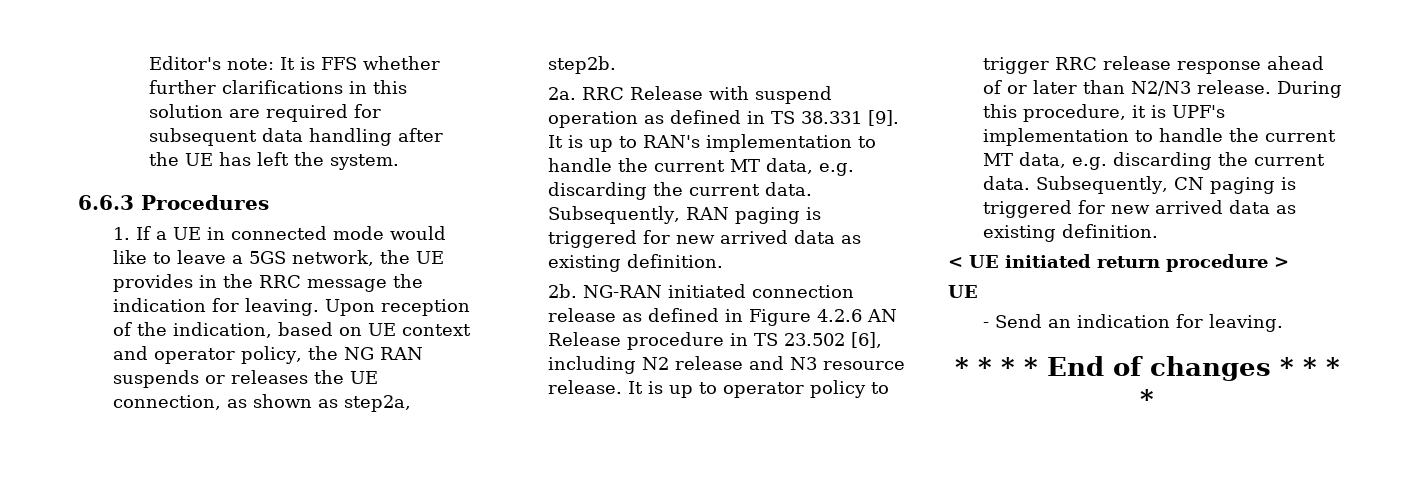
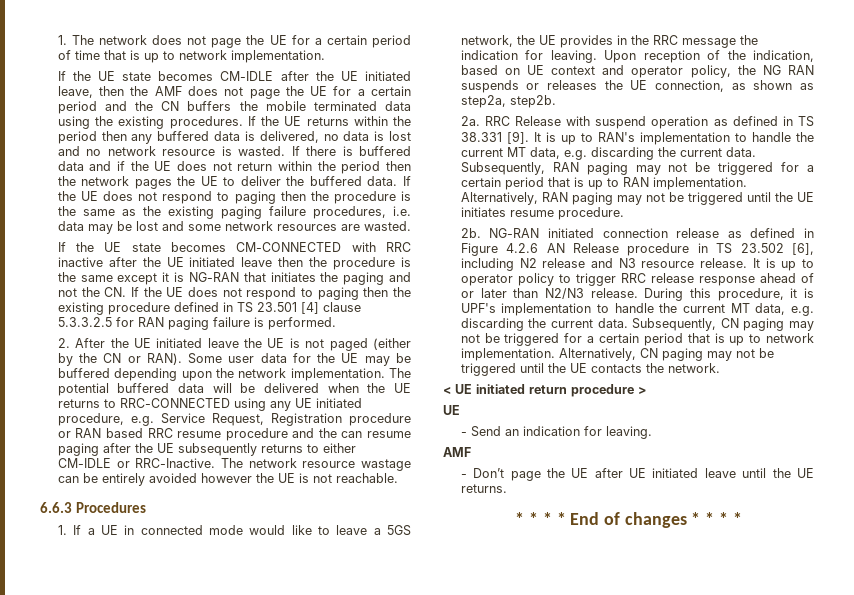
- Editor's note: It is FFS whether further clarifications in this solution are required for subsequent data handling after the UE has left the system.
+ 1. The network does not page the UE for a certain period of time that is up to network implementation.
+ If the UE state becomes CM-IDLE after the UE initiated leave, then the AMF does not page the UE for a certain period and the CN buffers the mobile terminated data using the existing procedures. If the UE returns within the period then any buffered data is delivered, no data is lost and no network resource is wasted. If there is buffered data and if the UE does not return within the period then the network pages the UE to deliver the buffered data. If the UE does not respond to paging then the procedure is the same as the existing paging failure procedures, i.e. data may be lost and some network resources are wasted.
+ If the UE state becomes CM-CONNECTED with RRC inactive after the UE initiated leave then the procedure is the same except it is NG-RAN that initiates the paging and not the CN. If the UE does not respond to paging then the existing procedure defined in TS 23.501 [4] clause 5.3.3.2.5 for RAN paging failure is performed.
+ 2. After the UE initiated leave the UE is not paged (either by the CN or RAN). Some user data for the UE may be buffered depending upon the network implementation. The potential buffered data will be delivered when the UE returns to RRC-CONNECTED using any UE initiated procedure, e.g. Service Request, Registration procedure or RAN based RRC resume procedure and the can resume paging after the UE subsequently returns to either CM-IDLE or RRC-Inactive. The network resource wastage can be entirely avoided however the UE is not reachable.
- Subsequently, RAN paging is triggered for new arrived data as existing definition.
+ Subsequently, RAN paging may not be triggered for a certain period that is up to RAN implementation. Alternatively, RAN paging may not be triggered until the UE initiates resume procedure.
- Subsequently, CN paging is triggered for new arrived data as existing definition.
+ Subsequently, CN paging may not be triggered for a certain period that is up to network implementation. Alternatively, CN paging may not be triggered until the UE contacts the network.
  - Send an indication for leaving.
+ AMF
+ - Don’t page the UE after UE initiated leave until the UE returns.

